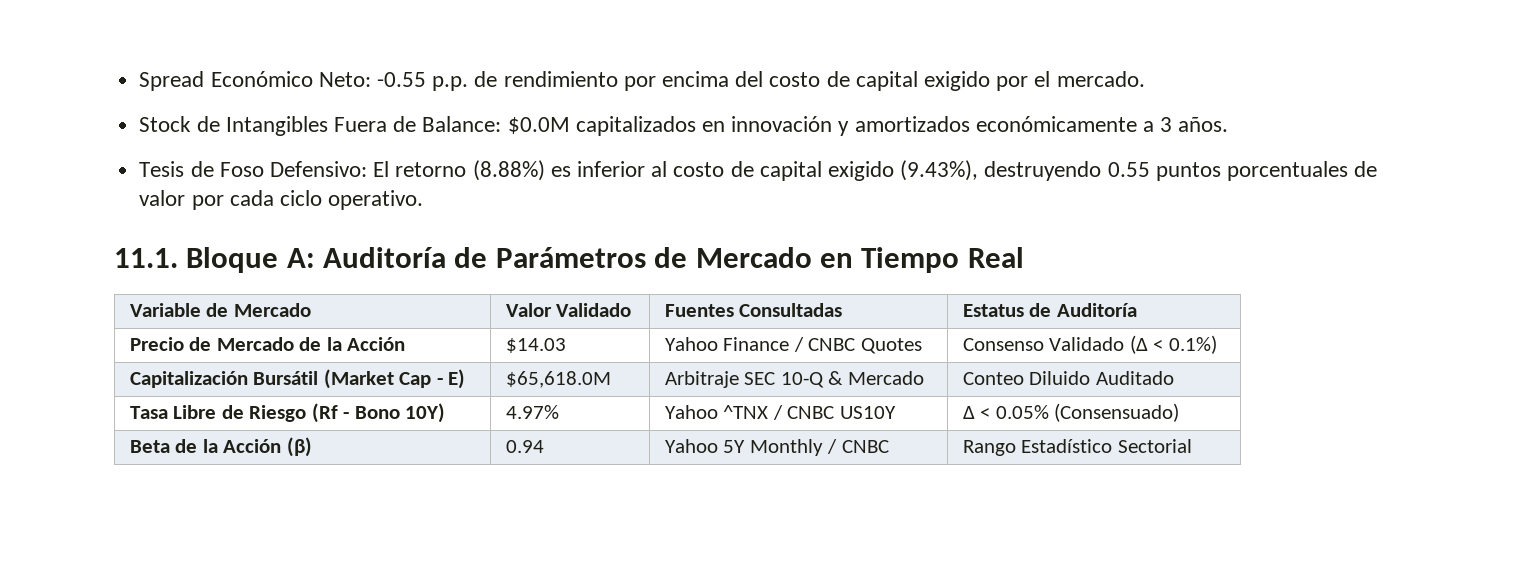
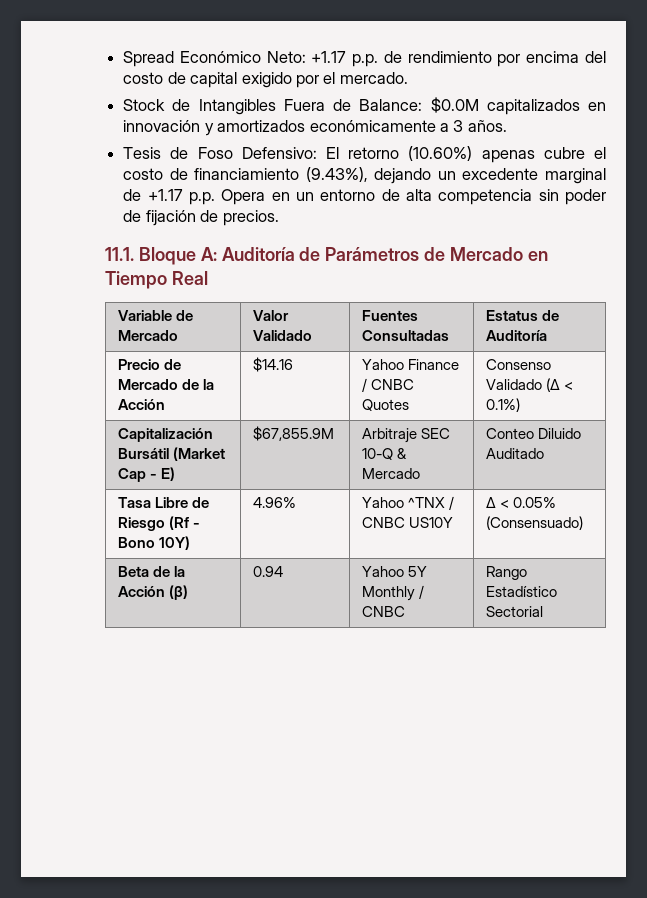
- Spread Económico Neto: -0.55 p.p. de rendimiento por encima del costo de capital exigido por el mercado.
+ Spread Económico Neto: +1.17 p.p. de rendimiento por encima del costo de capital exigido por el mercado.
- Tesis de Foso Defensivo: El retorno (8.88%) es inferior al costo de capital exigido (9.43%), destruyendo 0.55 puntos porcentuales de valor por cada ciclo operativo.
+ Tesis de Foso Defensivo: El retorno (10.60%) apenas cubre el costo de financiamiento (9.43%), dejando un excedente marginal de +1.17 p.p. Opera en un entorno de alta competencia sin poder de fijación de precios.
- Precio de Mercado de la Acción | $14.03 | Yahoo Finance / CNBC Quotes | Consenso Validado (Δ < 0.1%)
+ Precio de Mercado de la Acción | $14.16 | Yahoo Finance / CNBC Quotes | Consenso Validado (Δ < 0.1%)
- Capitalización Bursátil (Market Cap - E) | $65,618.0M | Arbitraje SEC 10-Q & Mercado | Conteo Diluido Auditado
+ Capitalización Bursátil (Market Cap - E) | $67,855.9M | Arbitraje SEC 10-Q & Mercado | Conteo Diluido Auditado
- Tasa Libre de Riesgo (Rf - Bono 10Y) | 4.97% | Yahoo ^TNX / CNBC US10Y | Δ < 0.05% (Consensuado)
+ Tasa Libre de Riesgo (Rf - Bono 10Y) | 4.96% | Yahoo ^TNX / CNBC US10Y | Δ < 0.05% (Consensuado)

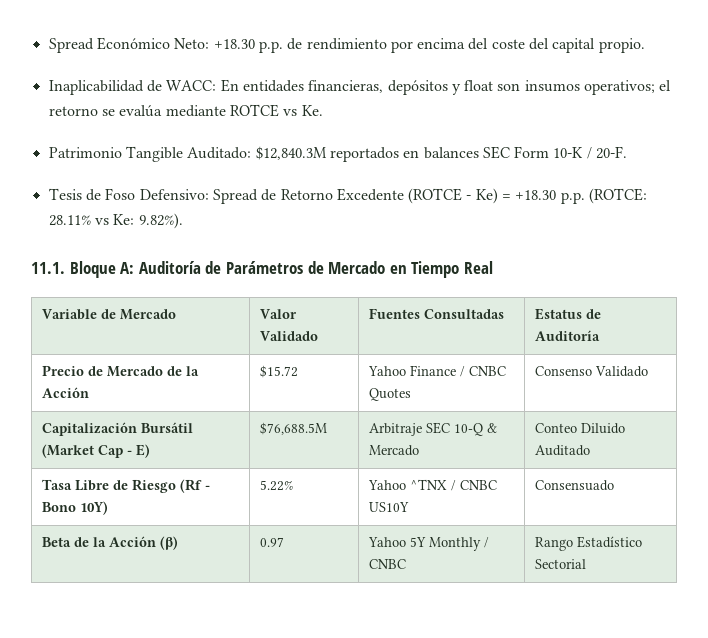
- Spread Económico Neto: +1.17 p.p. de rendimiento por encima del costo de capital exigido por el mercado.
- Stock de Intangibles Fuera de Balance: $0.0M capitalizados en innovación y amortizados económicamente a 3 años.
- Tesis de Foso Defensivo: El retorno (10.60%) apenas cubre el costo de financiamiento (9.43%), dejando un excedente marginal de +1.17 p.p. Opera en un entorno de alta competencia sin poder de fijación de precios.
+ Spread Económico Neto: +18.30 p.p. de rendimiento por encima del coste del capital propio.
+ Inaplicabilidad de WACC: En entidades financieras, depósitos y float son insumos operativos; el retorno se evalúa mediante ROTCE vs Ke.
+ Patrimonio Tangible Auditado: $12,840.3M reportados en balances SEC Form 10-K / 20-F.
+ Tesis de Foso Defensivo: Spread de Retorno Excedente (ROTCE - Ke) = +18.30 p.p. (ROTCE: 28.11% vs Ke: 9.82%).
- Precio de Mercado de la Acción | $14.16 | Yahoo Finance / CNBC Quotes | Consenso Validado (Δ < 0.1%)
+ Precio de Mercado de la Acción | $15.72 | Yahoo Finance / CNBC Quotes | Consenso Validado
- Capitalización Bursátil (Market Cap - E) | $67,855.9M | Arbitraje SEC 10-Q & Mercado | Conteo Diluido Auditado
+ Capitalización Bursátil (Market Cap - E) | $76,688.5M | Arbitraje SEC 10-Q & Mercado | Conteo Diluido Auditado
- Tasa Libre de Riesgo (Rf - Bono 10Y) | 4.96% | Yahoo ^TNX / CNBC US10Y | Δ < 0.05% (Consensuado)
+ Tasa Libre de Riesgo (Rf - Bono 10Y) | 5.22% | Yahoo ^TNX / CNBC US10Y | Consensuado
- Beta de la Acción (β) | 0.94 | Yahoo 5Y Monthly / CNBC | Rango Estadístico Sectorial
+ Beta de la Acción (β) | 0.97 | Yahoo 5Y Monthly / CNBC | Rango Estadístico Sectorial

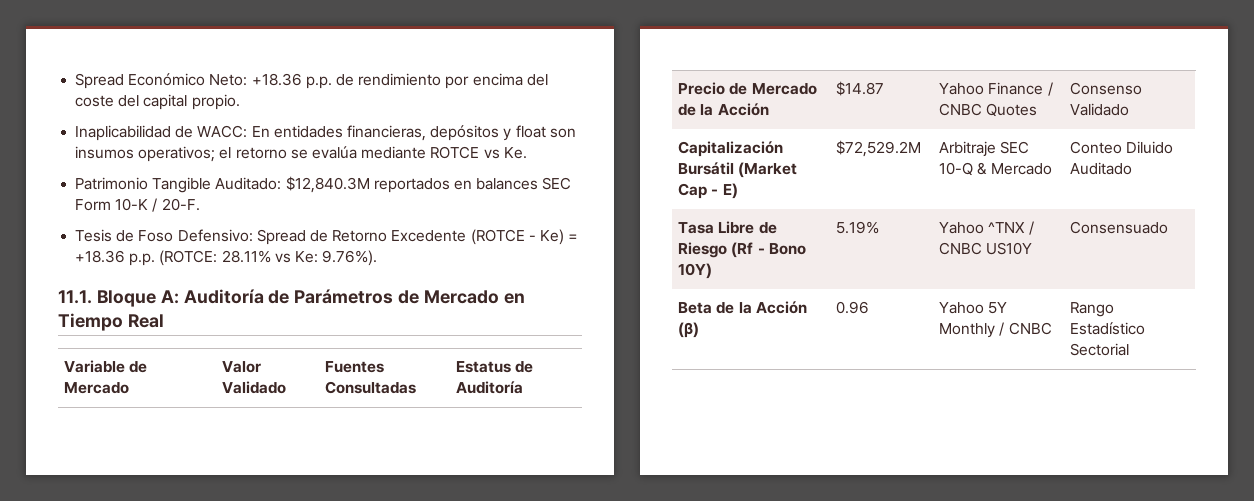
- Spread Económico Neto: +18.30 p.p. de rendimiento por encima del coste del capital propio.
+ Spread Económico Neto: +18.36 p.p. de rendimiento por encima del coste del capital propio.
- Tesis de Foso Defensivo: Spread de Retorno Excedente (ROTCE - Ke) = +18.30 p.p. (ROTCE: 28.11% vs Ke: 9.82%).
+ Tesis de Foso Defensivo: Spread de Retorno Excedente (ROTCE - Ke) = +18.36 p.p. (ROTCE: 28.11% vs Ke: 9.76%).
- Precio de Mercado de la Acción | $15.72 | Yahoo Finance / CNBC Quotes | Consenso Validado
+ Precio de Mercado de la Acción | $14.87 | Yahoo Finance / CNBC Quotes | Consenso Validado
- Capitalización Bursátil (Market Cap - E) | $76,688.5M | Arbitraje SEC 10-Q & Mercado | Conteo Diluido Auditado
+ Capitalización Bursátil (Market Cap - E) | $72,529.2M | Arbitraje SEC 10-Q & Mercado | Conteo Diluido Auditado
- Tasa Libre de Riesgo (Rf - Bono 10Y) | 5.22% | Yahoo ^TNX / CNBC US10Y | Consensuado
+ Tasa Libre de Riesgo (Rf - Bono 10Y) | 5.19% | Yahoo ^TNX / CNBC US10Y | Consensuado
- Beta de la Acción (β) | 0.97 | Yahoo 5Y Monthly / CNBC | Rango Estadístico Sectorial
+ Beta de la Acción (β) | 0.96 | Yahoo 5Y Monthly / CNBC | Rango Estadístico Sectorial

